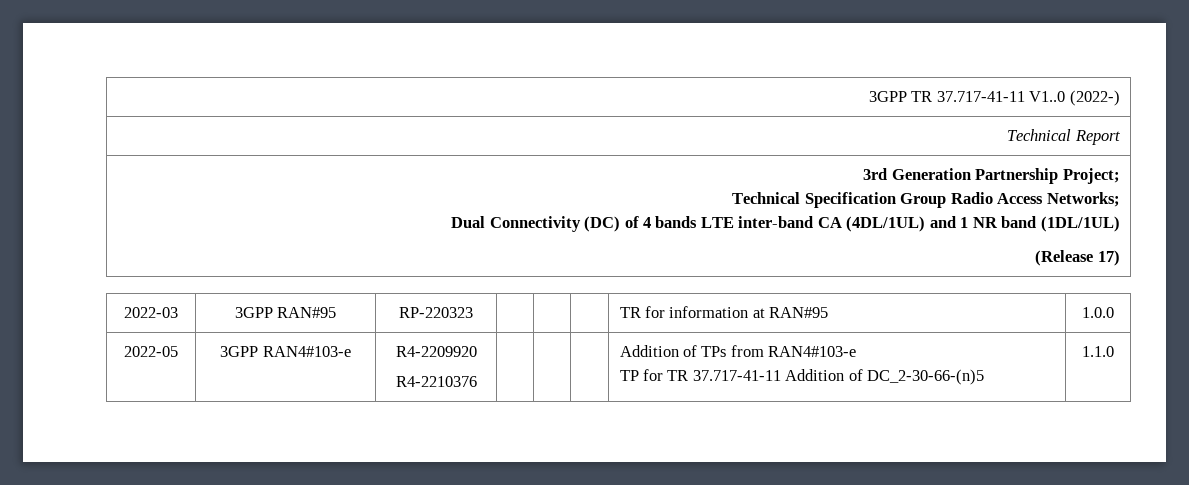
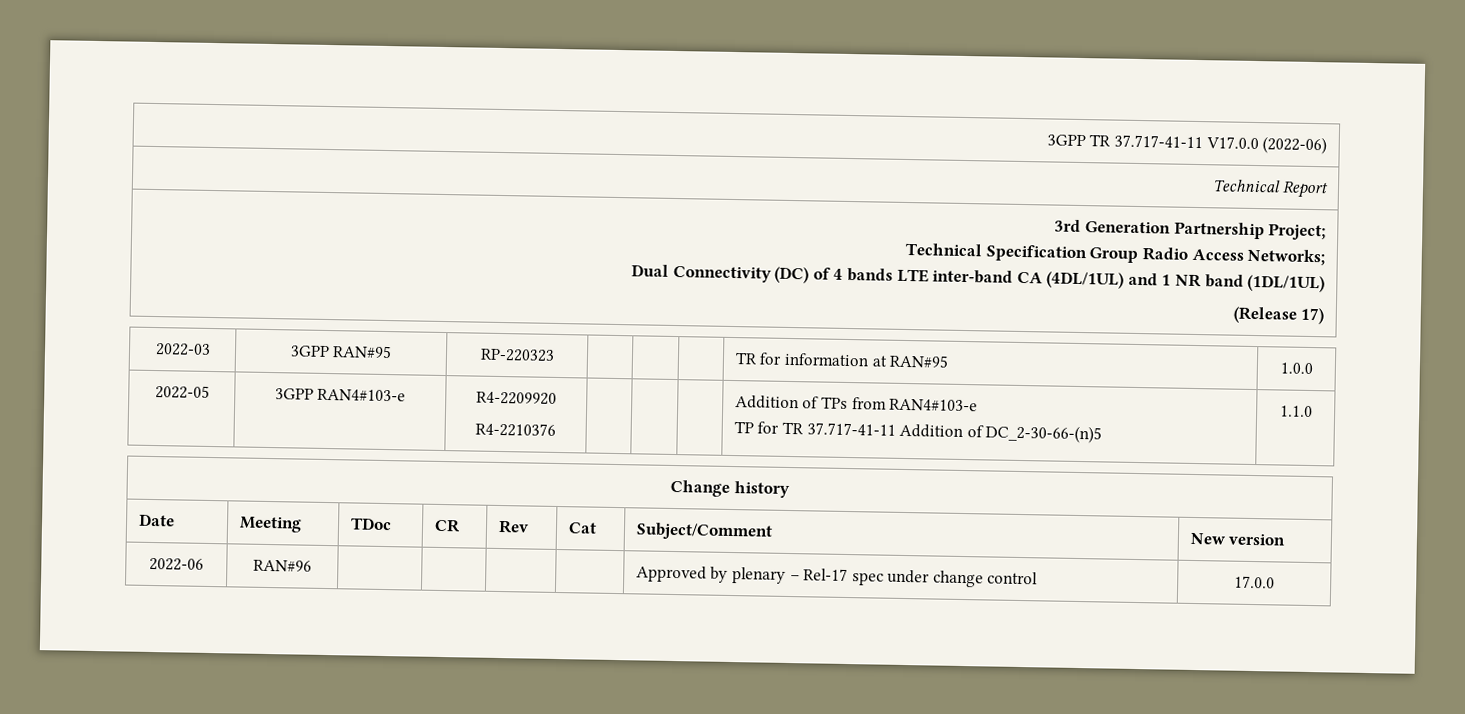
- 3GPP TR 37.717-41-11 V1..0 (2022-)
+ 3GPP TR 37.717-41-11 V17.0.0 (2022-06)
+ Change history
+ Date | Meeting | TDoc | CR | Rev | Cat | Subject/Comment | New version
+ 2022-06 | RAN#96 | | | | | Approved by plenary – Rel-17 spec under change control | 17.0.0

